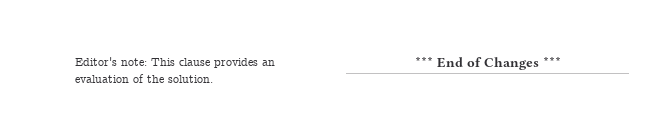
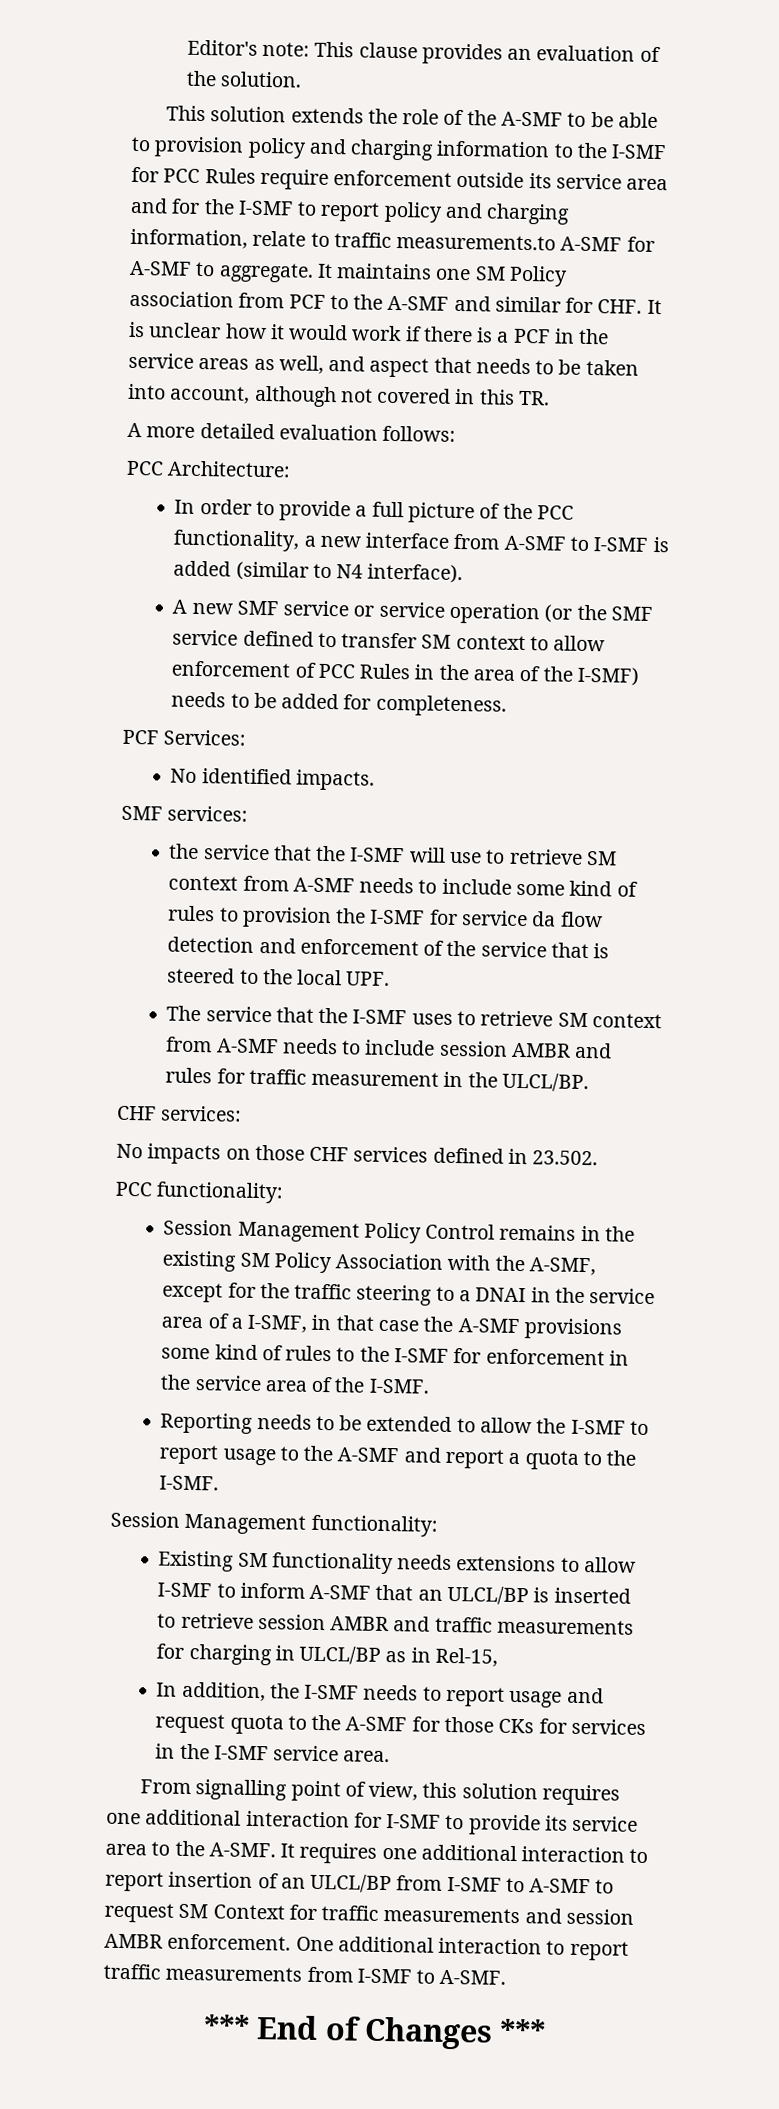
+ This solution extends the role of the A-SMF to be able to provision policy and charging information to the I-SMF for PCC Rules require enforcement outside its service area and for the I-SMF to report policy and charging information, relate to traffic measurements.to A-SMF for A-SMF to aggregate. It maintains one SM Policy association from PCF to the A-SMF and similar for CHF. It is unclear how it would work if there is a PCF in the service areas as well, and aspect that needs to be taken into account, although not covered in this TR.
+ A more detailed evaluation follows:
+ PCC Architecture:
+ In order to provide a full picture of the PCC functionality, a new interface from A-SMF to I-SMF is added (similar to N4 interface).
+ A new SMF service or service operation (or the SMF service defined to transfer SM context to allow enforcement of PCC Rules in the area of the I-SMF) needs to be added for completeness.
+ PCF Services:
+ No identified impacts.
+ SMF services:
+ the service that the I-SMF will use to retrieve SM context from A-SMF needs to include some kind of rules to provision the I-SMF for service da flow detection and enforcement of the service that is steered to the local UPF.
+ The service that the I-SMF uses to retrieve SM context from A-SMF needs to include session AMBR and rules for traffic measurement in the ULCL/BP.
+ CHF services:
+ No impacts on those CHF services defined in 23.502.
+ PCC functionality:
+ Session Management Policy Control remains in the existing SM Policy Association with the A-SMF, except for the traffic steering to a DNAI in the service area of a I-SMF, in that case the A-SMF provisions some kind of rules to the I-SMF for enforcement in the service area of the I-SMF.
+ Reporting needs to be extended to allow the I-SMF to report usage to the A-SMF and report a quota to the I-SMF.
+ Session Management functionality:
+ Existing SM functionality needs extensions to allow I-SMF to inform A-SMF that an ULCL/BP is inserted to retrieve session AMBR and traffic measurements for charging in ULCL/BP as in Rel-15,
+ In addition, the I-SMF needs to report usage and request quota to the A-SMF for those CKs for services in the I-SMF service area.
+ From signalling point of view, this solution requires one additional interaction for I-SMF to provide its service area to the A-SMF. It requires one additional interaction to report insertion of an ULCL/BP from I-SMF to A-SMF to request SM Context for traffic measurements and session AMBR enforcement. One additional interaction to report traffic measurements from I-SMF to A-SMF.

